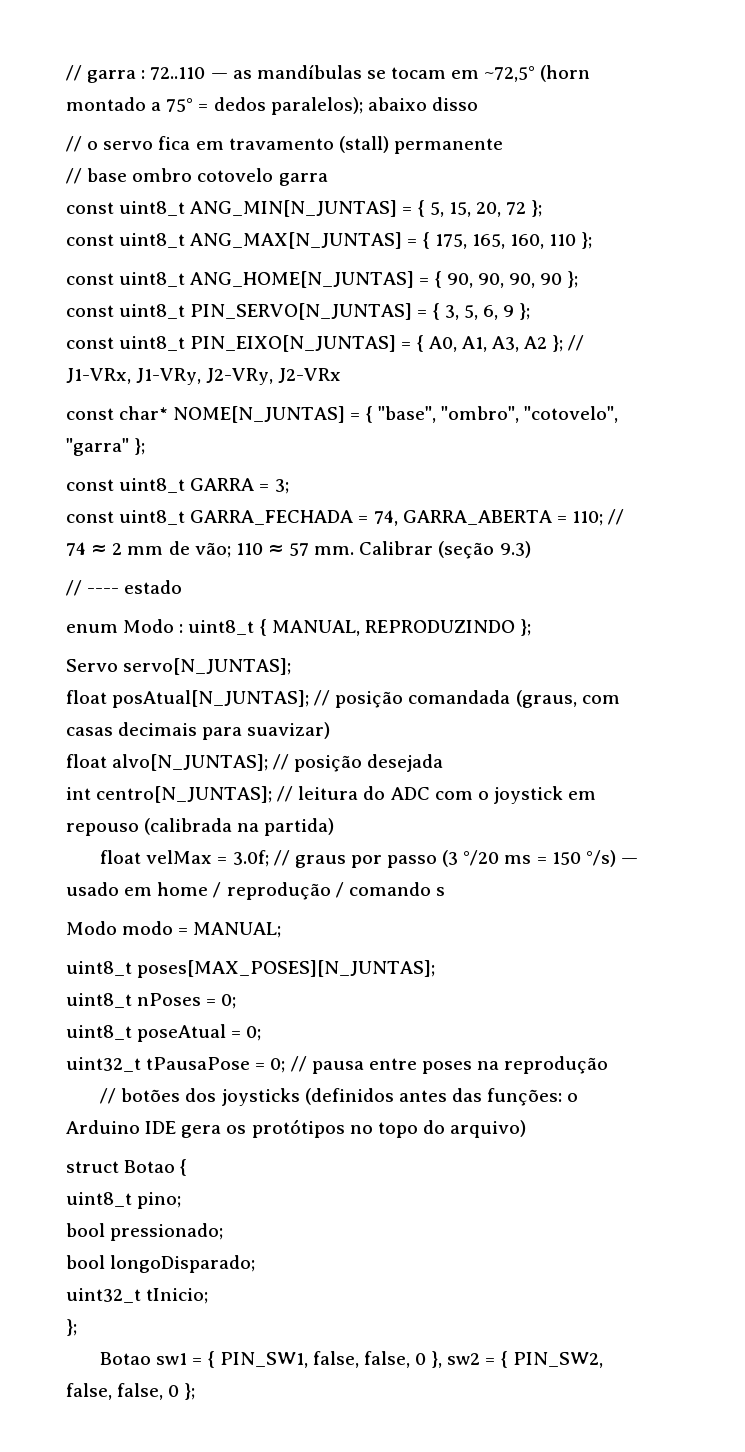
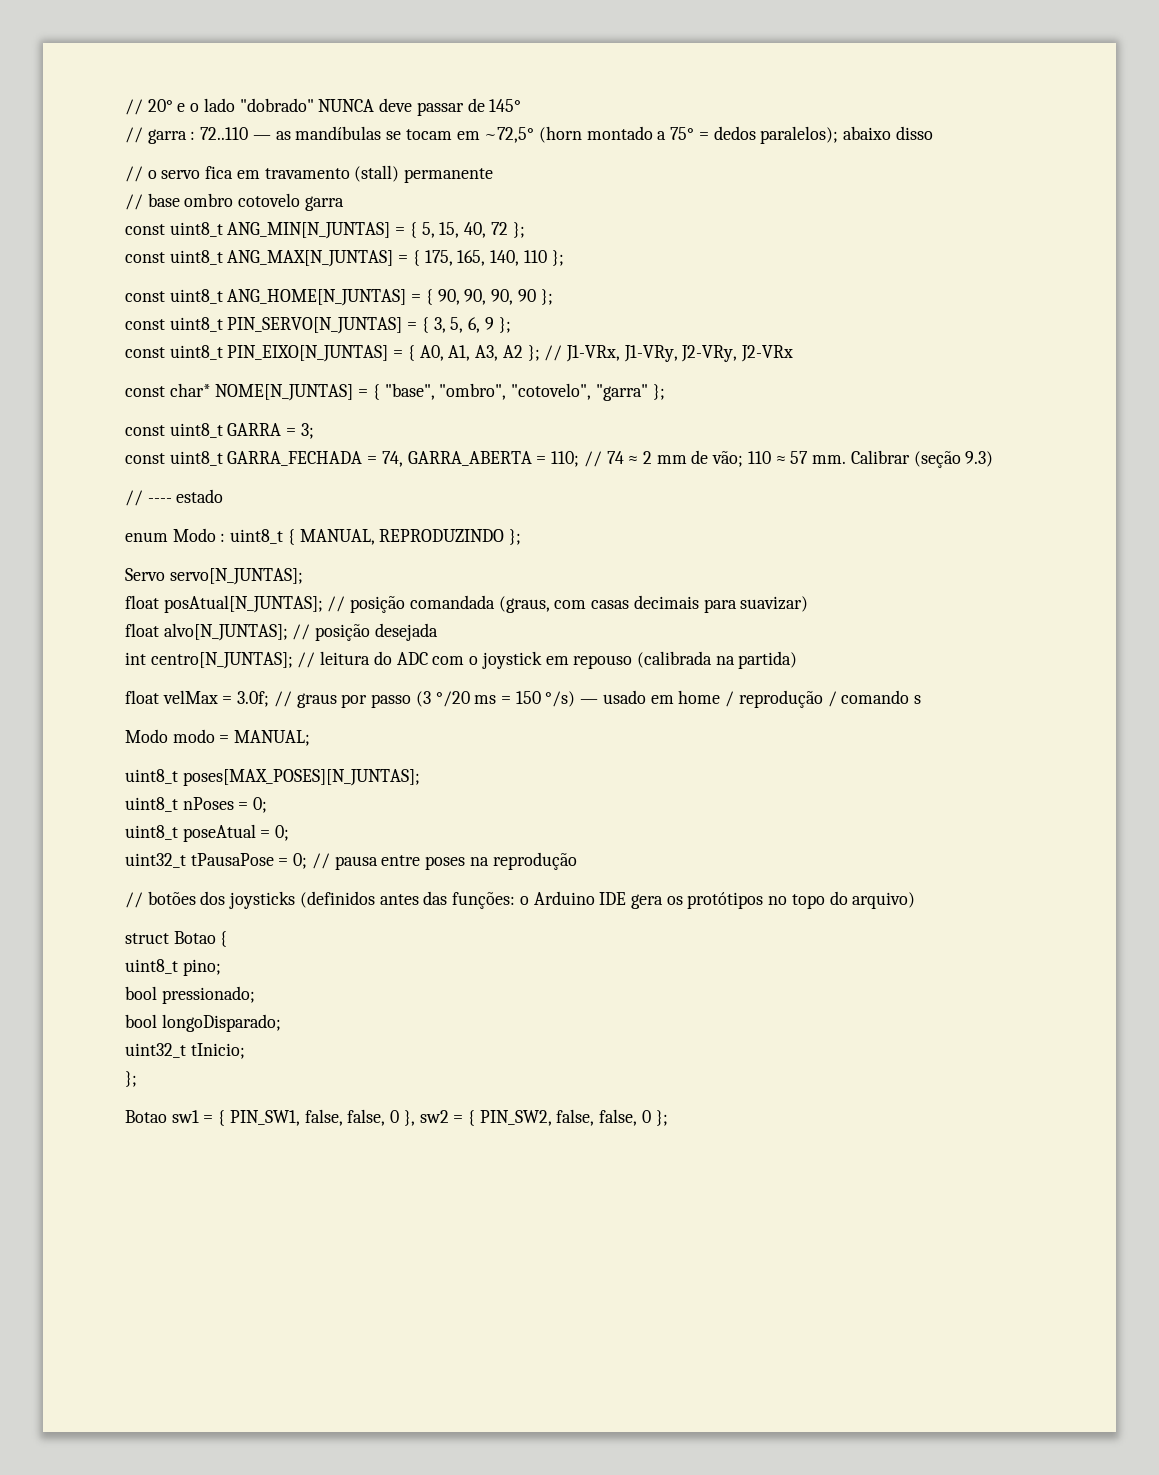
+ // 20° e o lado "dobrado" NUNCA deve passar de 145°
- const uint8_t ANG_MIN[N_JUNTAS] = { 5, 15, 20, 72 };
+ const uint8_t ANG_MIN[N_JUNTAS] = { 5, 15, 40, 72 };
- const uint8_t ANG_MAX[N_JUNTAS] = { 175, 165, 160, 110 };
+ const uint8_t ANG_MAX[N_JUNTAS] = { 175, 165, 140, 110 };

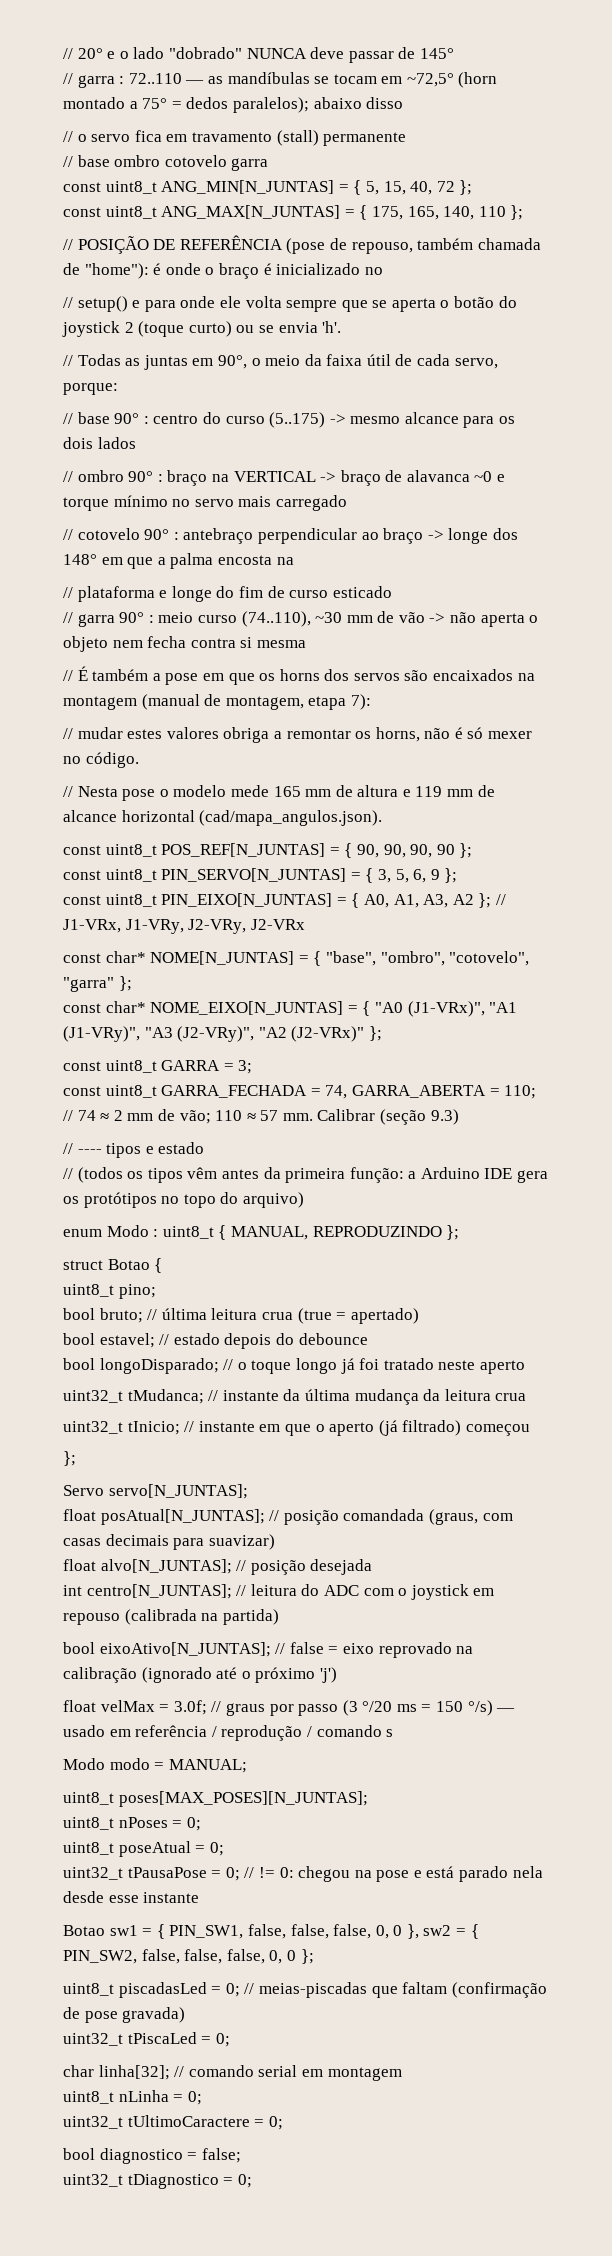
- const uint8_t ANG_HOME[N_JUNTAS] = { 90, 90, 90, 90 };
+ // POSIÇÃO DE REFERÊNCIA (pose de repouso, também chamada de "home"): é onde o braço é inicializado no
+ // setup() e para onde ele volta sempre que se aperta o botão do joystick 2 (toque curto) ou se envia 'h'.
+ // Todas as juntas em 90°, o meio da faixa útil de cada servo, porque:
+ // base 90° : centro do curso (5..175) -> mesmo alcance para os dois lados
+ // ombro 90° : braço na VERTICAL -> braço de alavanca ~0 e torque mínimo no servo mais carregado
+ // cotovelo 90° : antebraço perpendicular ao braço -> longe dos 148° em que a palma encosta na
+ // plataforma e longe do fim de curso esticado
+ // garra 90° : meio curso (74..110), ~30 mm de vão -> não aperta o objeto nem fecha contra si mesma
+ // É também a pose em que os horns dos servos são encaixados na montagem (manual de montagem, etapa 7):
+ // mudar estes valores obriga a remontar os horns, não é só mexer no código.
+ // Nesta pose o modelo mede 165 mm de altura e 119 mm de alcance horizontal (cad/mapa_angulos.json).
+ const uint8_t POS_REF[N_JUNTAS] = { 90, 90, 90, 90 };
+ const char* NOME_EIXO[N_JUNTAS] = { "A0 (J1-VRx)", "A1 (J1-VRy)", "A3 (J2-VRy)", "A2 (J2-VRx)" };
- // ---- estado
+ // ---- tipos e estado
+ // (todos os tipos vêm antes da primeira função: a Arduino IDE gera os protótipos no topo do arquivo)
+ struct Botao {
+ uint8_t pino;
+ bool bruto; // última leitura crua (true = apertado)
+ bool estavel; // estado depois do debounce
+ bool longoDisparado; // o toque longo já foi tratado neste aperto
+ uint32_t tMudanca; // instante da última mudança da leitura crua
+ uint32_t tInicio; // instante em que o aperto (já filtrado) começou
+ };
+ bool eixoAtivo[N_JUNTAS]; // false = eixo reprovado na calibração (ignorado até o próximo 'j')
- float velMax = 3.0f; // graus por passo (3 °/20 ms = 150 °/s) — usado em home / reprodução / comando s
+ float velMax = 3.0f; // graus por passo (3 °/20 ms = 150 °/s) — usado em referência / reprodução / comando s
- uint32_t tPausaPose = 0; // pausa entre poses na reprodução
- // botões dos joysticks (definidos antes das funções: o Arduino IDE gera os protótipos no topo do arquivo)
- struct Botao {
- uint8_t pino;
- bool pressionado;
- bool longoDisparado;
- uint32_t tInicio;
- };
+ uint32_t tPausaPose = 0; // != 0: chegou na pose e está parado nela desde esse instante
- Botao sw1 = { PIN_SW1, false, false, 0 }, sw2 = { PIN_SW2, false, false, 0 };
+ Botao sw1 = { PIN_SW1, false, false, false, 0, 0 }, sw2 = { PIN_SW2, false, false, false, 0, 0 };
+ uint8_t piscadasLed = 0; // meias-piscadas que faltam (confirmação de pose gravada)
+ uint32_t tPiscaLed = 0;
+ char linha[32]; // comando serial em montagem
+ uint8_t nLinha = 0;
+ uint32_t tUltimoCaractere = 0;
+ bool diagnostico = false;
+ uint32_t tDiagnostico = 0;

